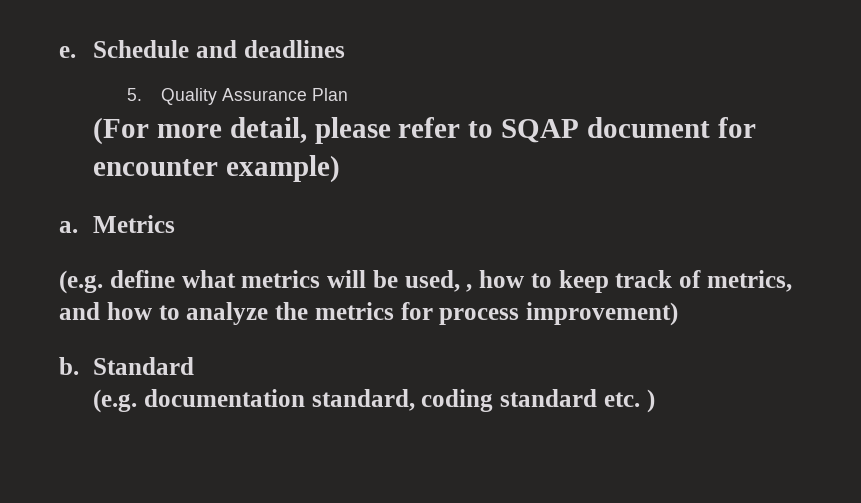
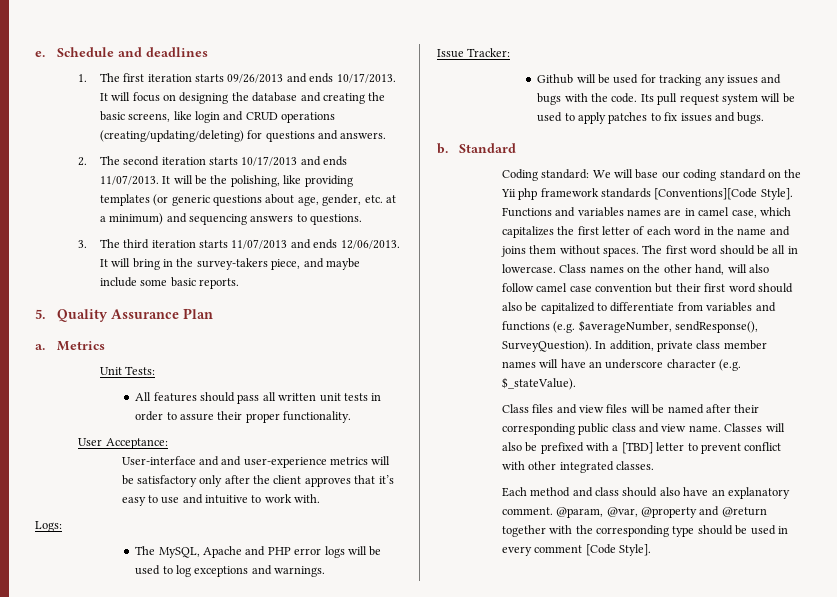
+ 1. The first iteration starts 09/26/2013 and ends 10/17/2013. It will focus on designing the database and creating the basic screens, like login and CRUD operations (creating/updating/deleting) for questions and answers.
+ 2. The second iteration starts 10/17/2013 and ends 11/07/2013. It will be the polishing, like providing templates (or generic questions about age, gender, etc. at a minimum) and sequencing answers to questions.
+ 3. The third iteration starts 11/07/2013 and ends 12/06/2013. It will bring in the survey-takers piece, and maybe include some basic reports.
  5. Quality Assurance Plan
- (For more detail, please refer to SQAP document for encounter example)
  a. Metrics
- (e.g. define what metrics will be used, , how to keep track of metrics, and how to analyze the metrics for process improvement)
+ Unit Tests:
+ All features should pass all written unit tests in order to assure their proper functionality.
+ User Acceptance:
+ User-interface and and user-experience metrics will be satisfactory only after the client approves that it’s easy to use and intuitive to work with.
+ Logs:
+ The MySQL, Apache and PHP error logs will be used to log exceptions and warnings.
+ Issue Tracker:
+ Github will be used for tracking any issues and bugs with the code. Its pull request system will be used to apply patches to fix issues and bugs.
  b. Standard
- (e.g. documentation standard, coding standard etc. )
+ Coding standard: We will base our coding standard on the Yii php framework standards [Conventions][Code Style]. Functions and variables names are in camel case, which capitalizes the first letter of each word in the name and joins them without spaces. The first word should be all in lowercase. Class names on the other hand, will also follow camel case convention but their first word should also be capitalized to differentiate from variables and functions (e.g. $averageNumber, sendResponse(), SurveyQuestion). In addition, private class member names will have an underscore character (e.g. $_stateValue).
+ Class files and view files will be named after their corresponding public class and view name. Classes will also be prefixed with a [TBD] letter to prevent conflict with other integrated classes.
+ Each method and class should also have an explanatory comment. @param, @var, @property and @return together with the corresponding type should be used in every comment [Code Style].

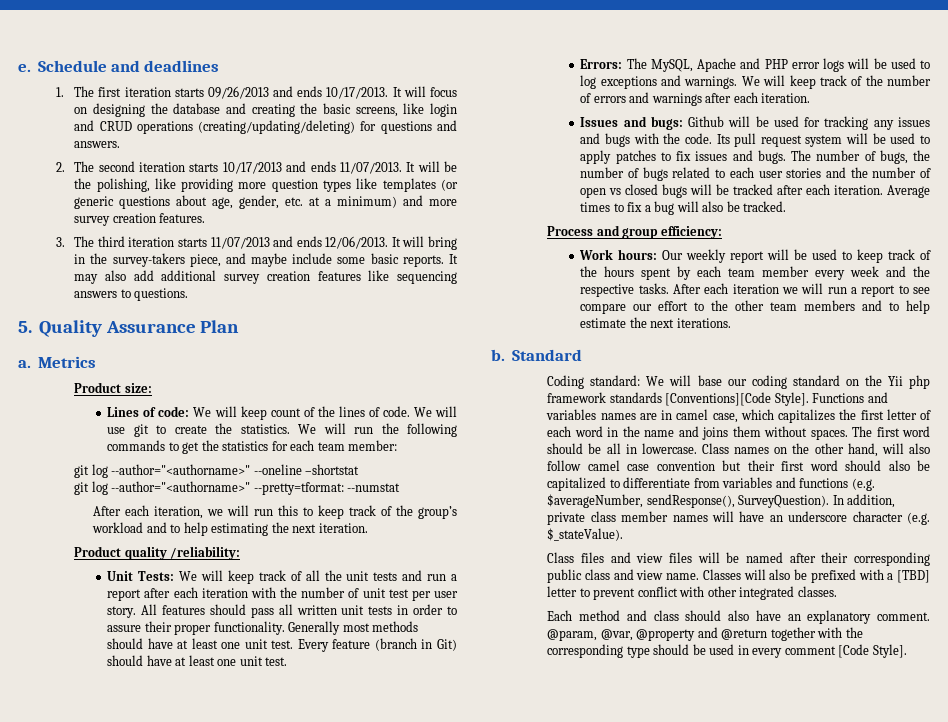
- It will be the polishing, like providing templates (or generic questions about age, gender, etc. at a minimum) and sequencing answers to questions.
+ It will be the polishing, like providing more question types like templates (or generic questions about age, gender, etc. at a minimum) and more survey creation features.
+ It may also add additional survey creation features like sequencing answers to questions.
- Unit Tests:
- All features should pass all written unit tests in order to assure their proper functionality.
- User Acceptance:
- User-interface and and user-experience metrics will be satisfactory only after the client approves that it’s easy to use and intuitive to work with.
- Logs:
- The MySQL, Apache and PHP error logs will be used to log exceptions and warnings.
- Issue Tracker:
- Github will be used for tracking any issues and bugs with the code.
+ Product size:
+ Lines of code: We will keep count of the lines of code. We will use git to create the statistics. We will run the following commands to get the statistics for each team member:
+ git log --author="<authorname>" --oneline –shortstat
+ git log --author="<authorname>" --pretty=tformat: --numstat
+ After each iteration, we will run this to keep track of the group’s workload and to help estimating the next iteration.
+ Product quality /reliability:
+ Unit Tests: We will keep track of all the unit tests and run a report after each iteration with the number of unit test per user story. All features should pass all written unit tests in order to assure their proper functionality. Generally most methods should have at least one unit test. Every feature (branch in Git) should have at least one unit test.
+ Errors: The MySQL, Apache and PHP error logs will be used to log exceptions and warnings. We will keep track of the number of errors and warnings after each iteration.
+ Issues and bugs: Github will be used for tracking any issues and bugs with the code.
+ The number of bugs, the number of bugs related to each user stories and the number of open vs closed bugs will be tracked after each iteration. Average times to fix a bug will also be tracked.
+ Process and group efficiency:
+ Work hours: Our weekly report will be used to keep track of the hours spent by each team member every week and the respective tasks. After each iteration we will run a report to see compare our effort to the other team members and to help estimate the next iterations.

